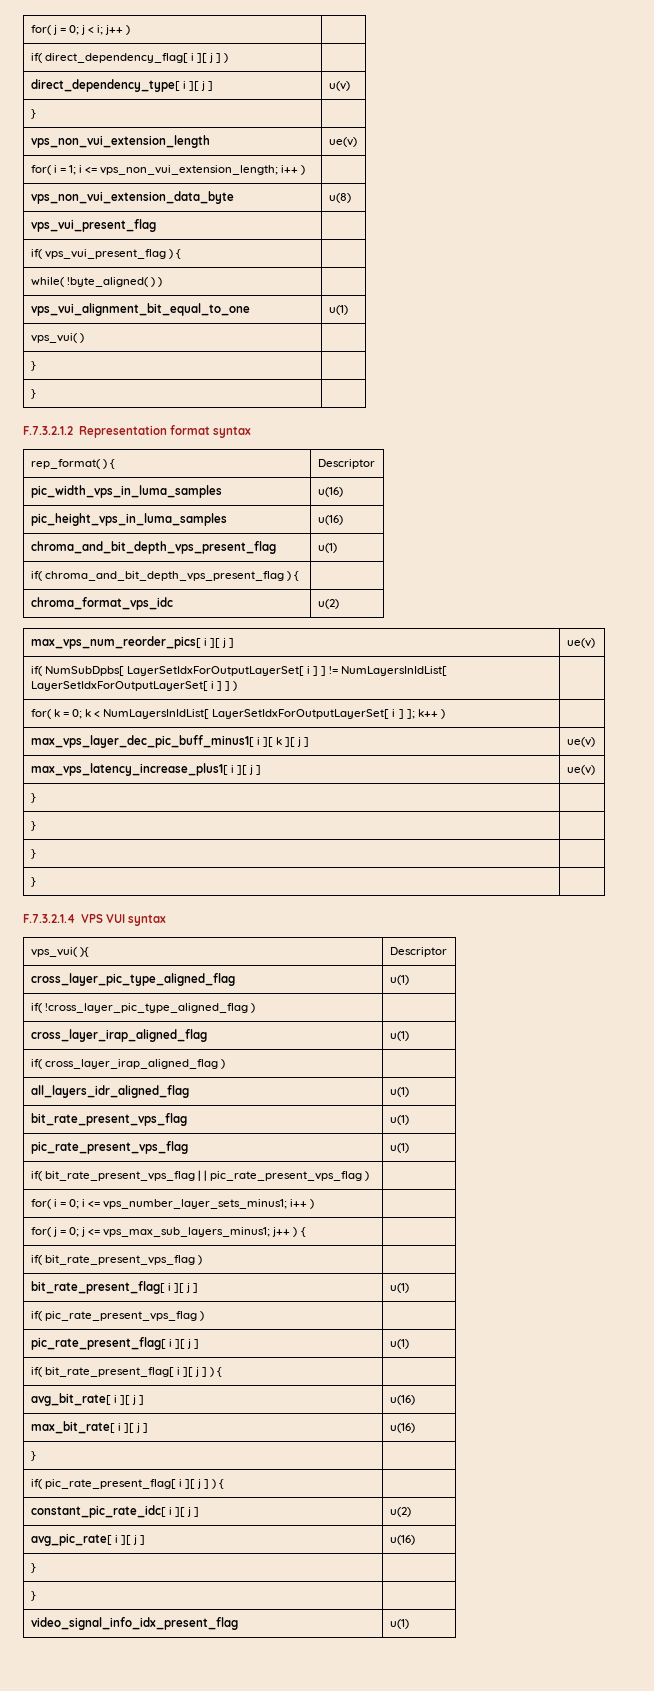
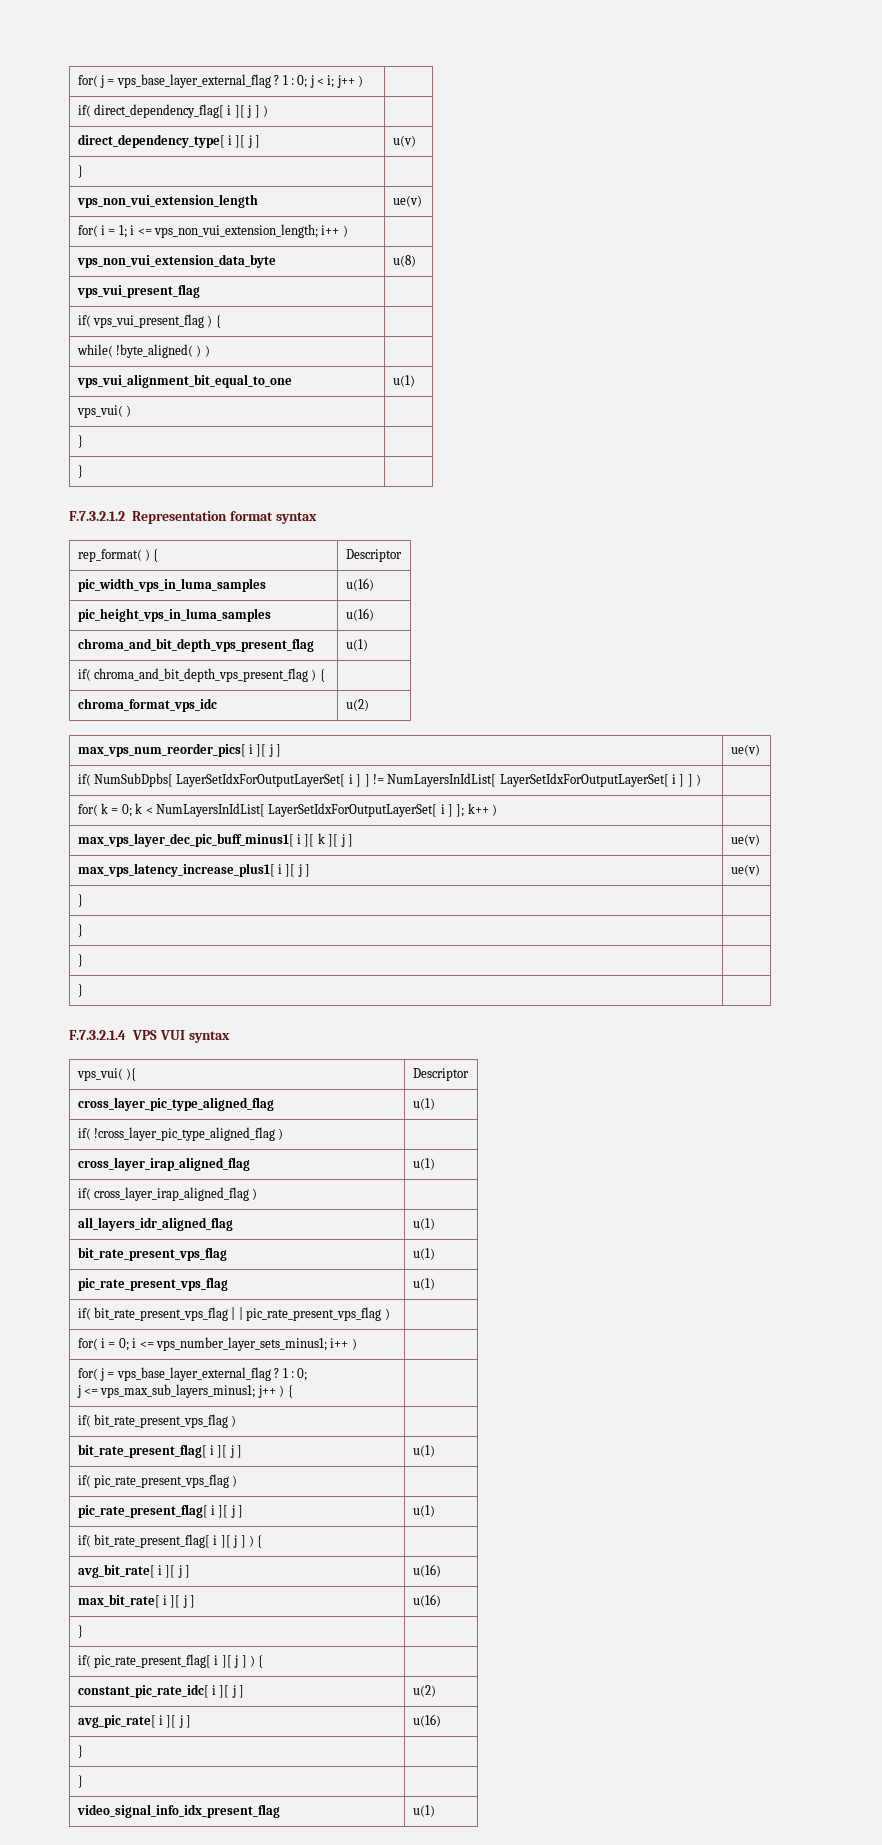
- for( j = 0; j < i; j++ ) |
+ for( j = vps_base_layer_external_flag ? 1 : 0; j < i; j++ ) |
  for( i = 0; i <= vps_number_layer_sets_minus1; i++ ) |
- for( j = 0; j <= vps_max_sub_layers_minus1; j++ ) { |
+ for( j = vps_base_layer_external_flag ? 1 : 0;
+ j <= vps_max_sub_layers_minus1; j++ ) { |

